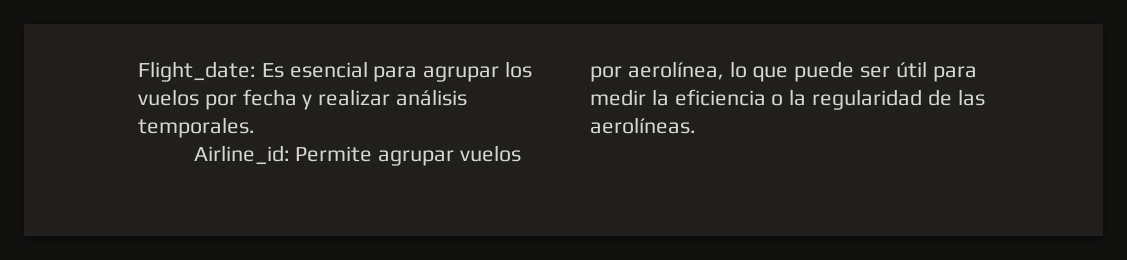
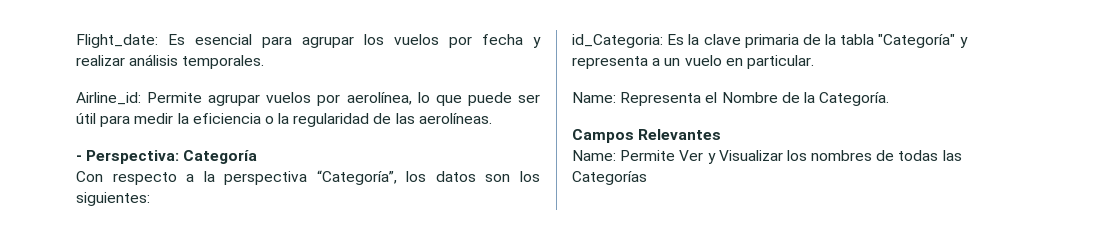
+ - Perspectiva: Categoría
+ Con respecto a la perspectiva “Categoría”, los datos son los siguientes:
+ id_Categoria: Es la clave primaria de la tabla "Categoría" y representa a un vuelo en particular.
+ Name: Representa el Nombre de la Categoría.
+ Campos Relevantes
+ Name: Permite Ver y Visualizar los nombres de todas las Categorías

